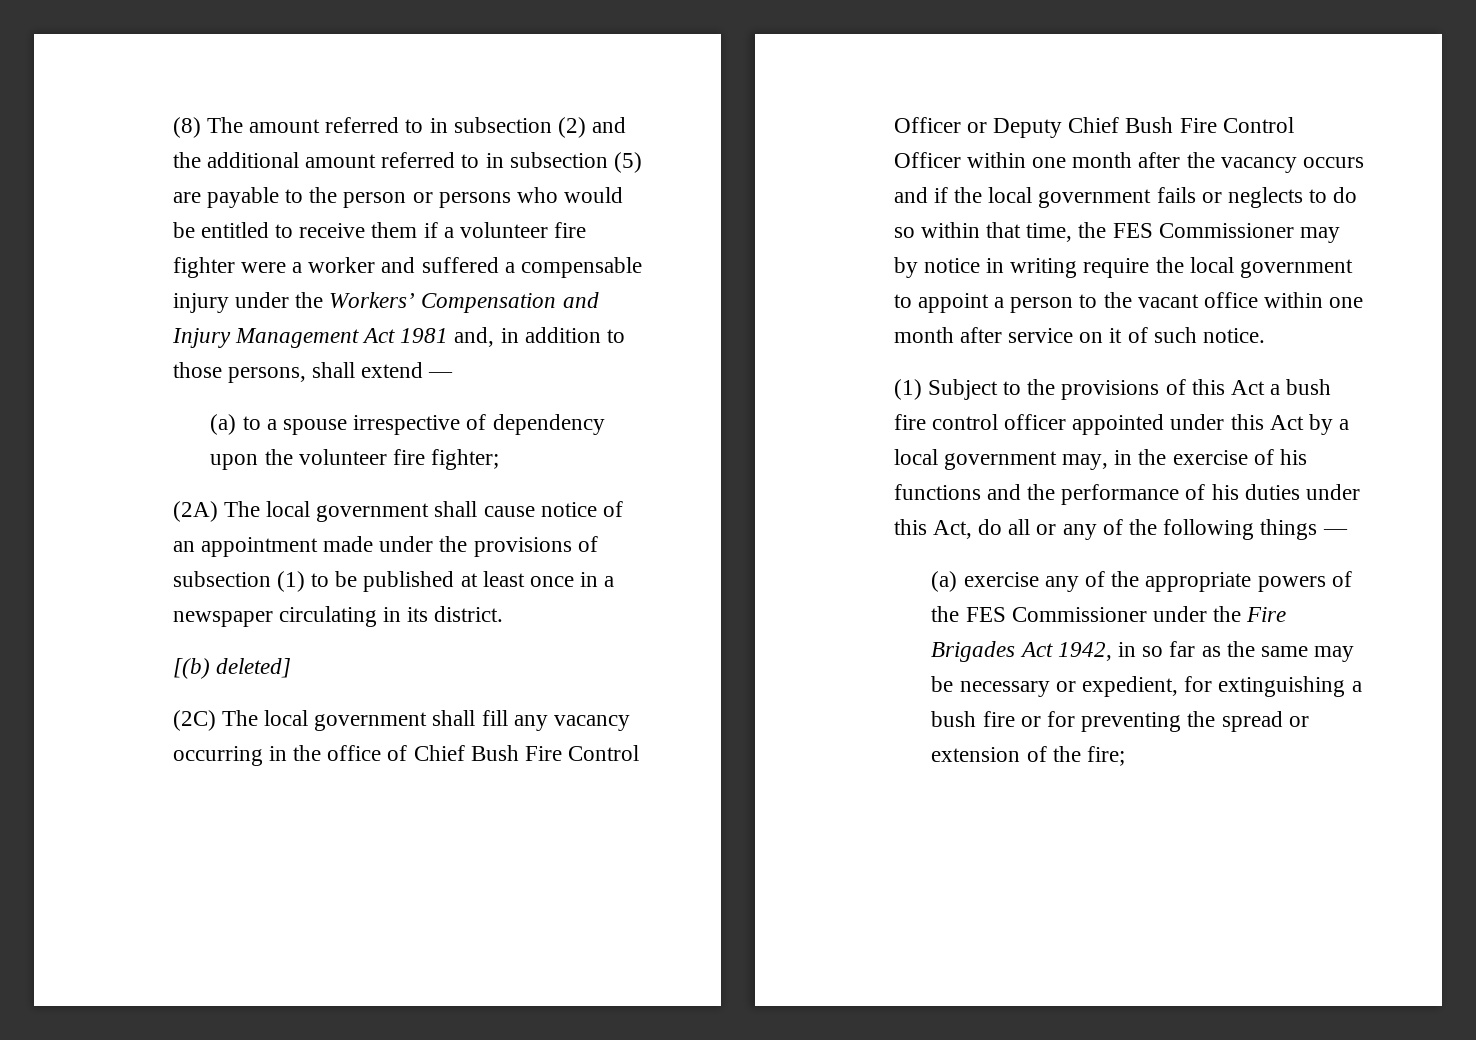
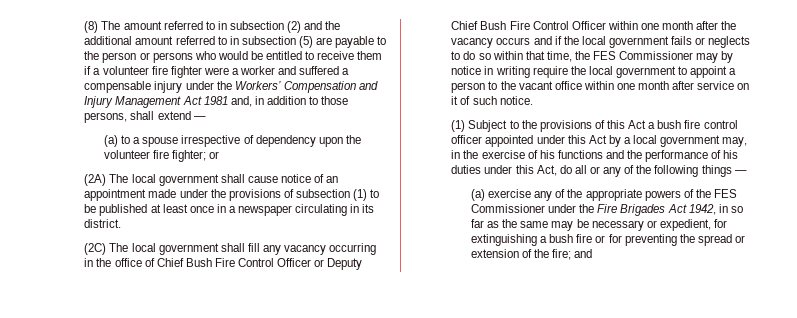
- (a) to a spouse irrespective of dependency upon the volunteer fire fighter;
+ (a) to a spouse irrespective of dependency upon the volunteer fire fighter; or
- [(b) deleted]
- (a) exercise any of the appropriate powers of the FES Commissioner under the Fire Brigades Act 1942, in so far as the same may be necessary or expedient, for extinguishing a bush fire or for preventing the spread or extension of the fire;
+ (a) exercise any of the appropriate powers of the FES Commissioner under the Fire Brigades Act 1942, in so far as the same may be necessary or expedient, for extinguishing a bush fire or for preventing the spread or extension of the fire; and

